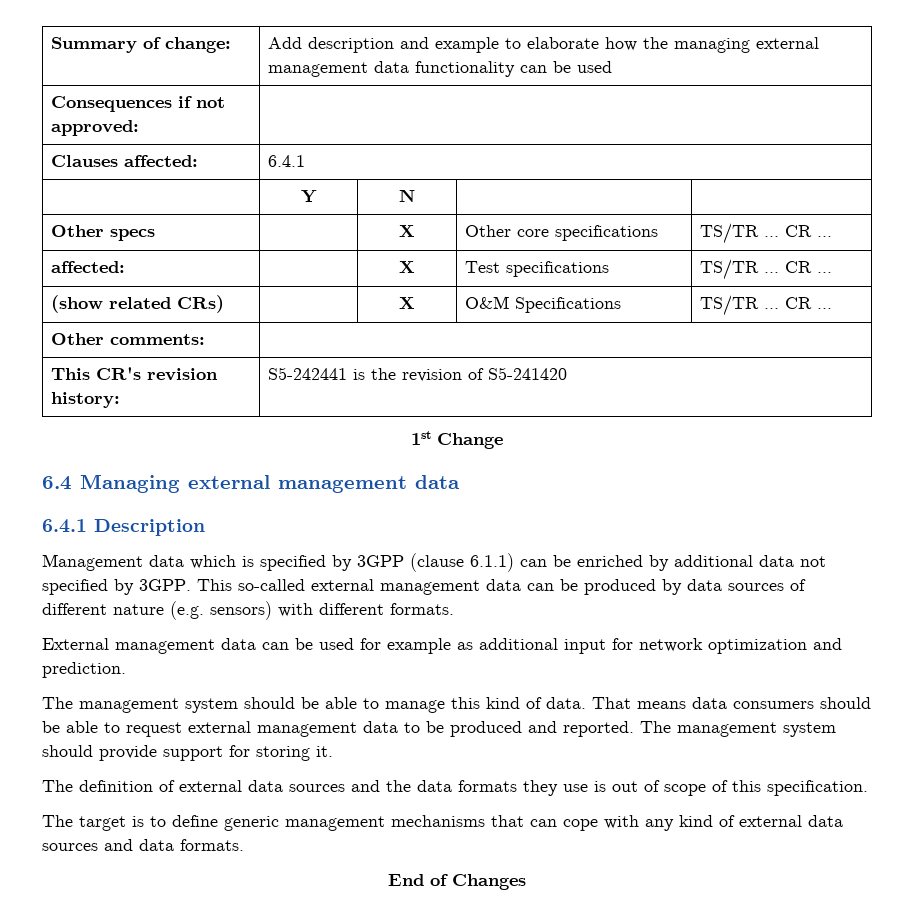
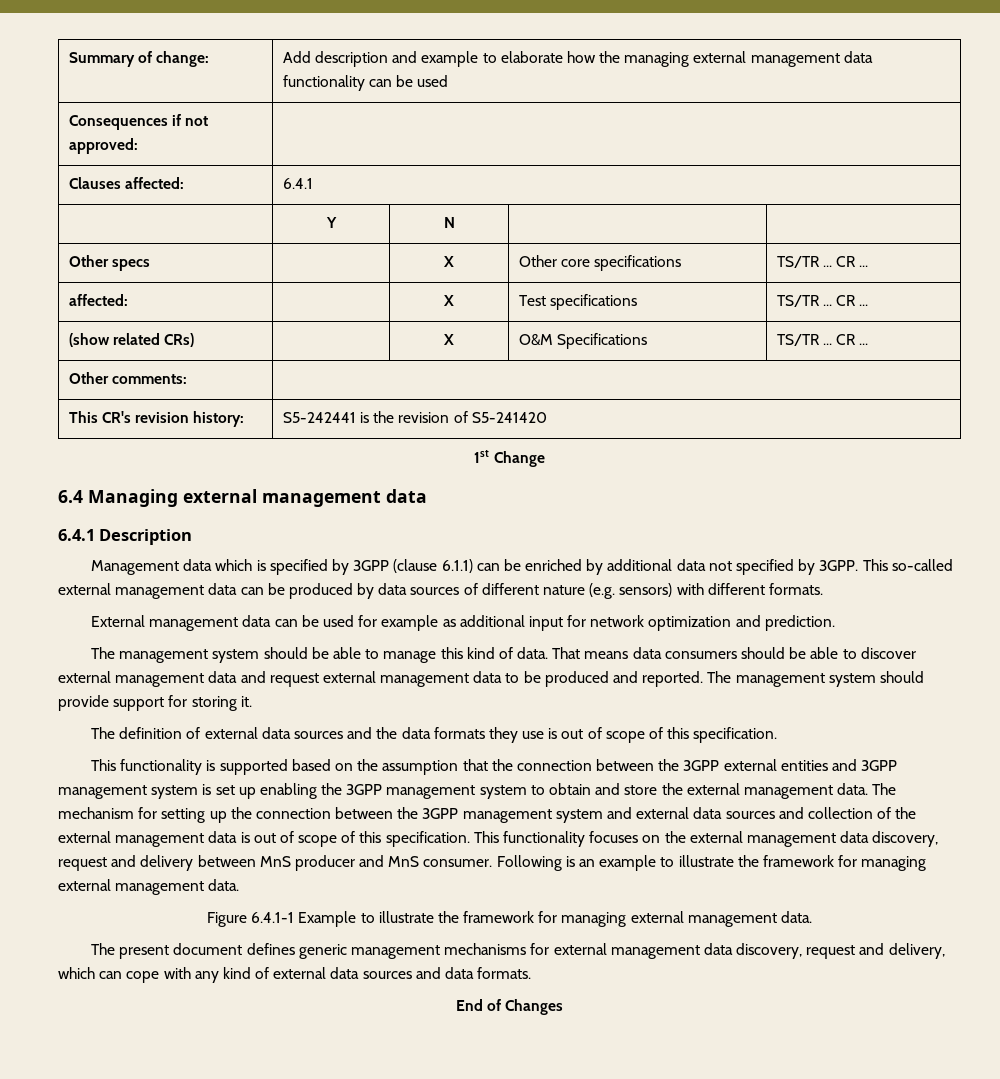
- That means data consumers should be able to request external management data to be produced and reported.
+ That means data consumers should be able to discover external management data and request external management data to be produced and reported.
- The target is to define generic management mechanisms that can cope with any kind of external data sources and data formats.
+ This functionality is supported based on the assumption that the connection between the 3GPP external entities and 3GPP management system is set up enabling the 3GPP management system to obtain and store the external management data. The mechanism for setting up the connection between the 3GPP management system and external data sources and collection of the external management data is out of scope of this specification. This functionality focuses on the external management data discovery, request and delivery between MnS producer and MnS consumer. Following is an example to illustrate the framework for managing external management data.
+ Figure 6.4.1-1 Example to illustrate the framework for managing external management data.
+ The present document defines generic management mechanisms for external management data discovery, request and delivery, which can cope with any kind of external data sources and data formats.

